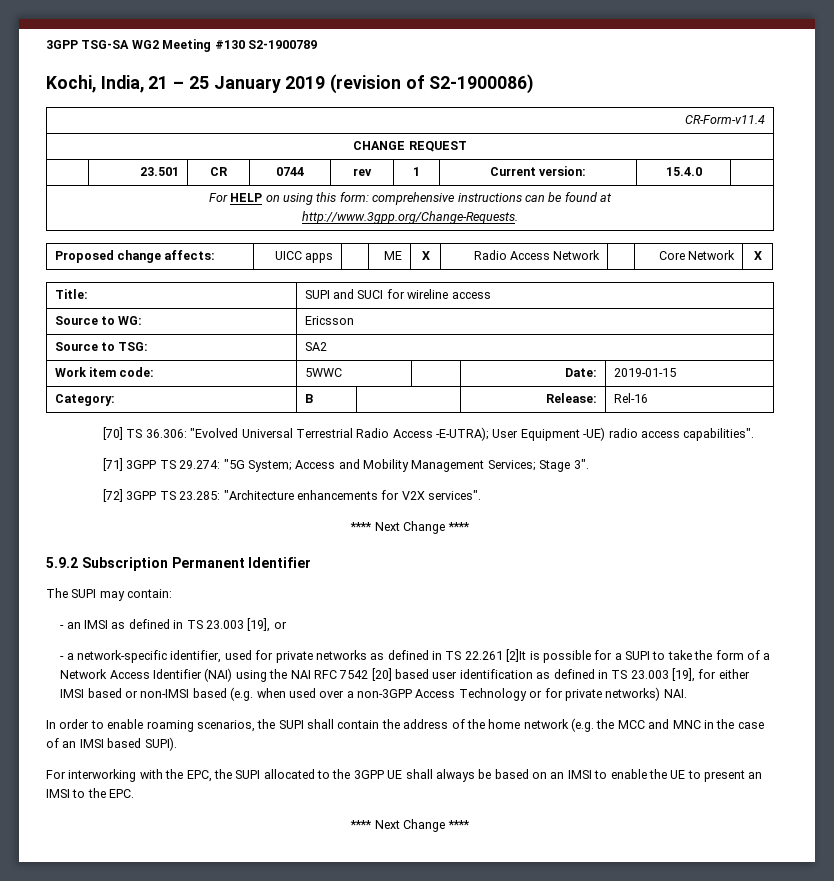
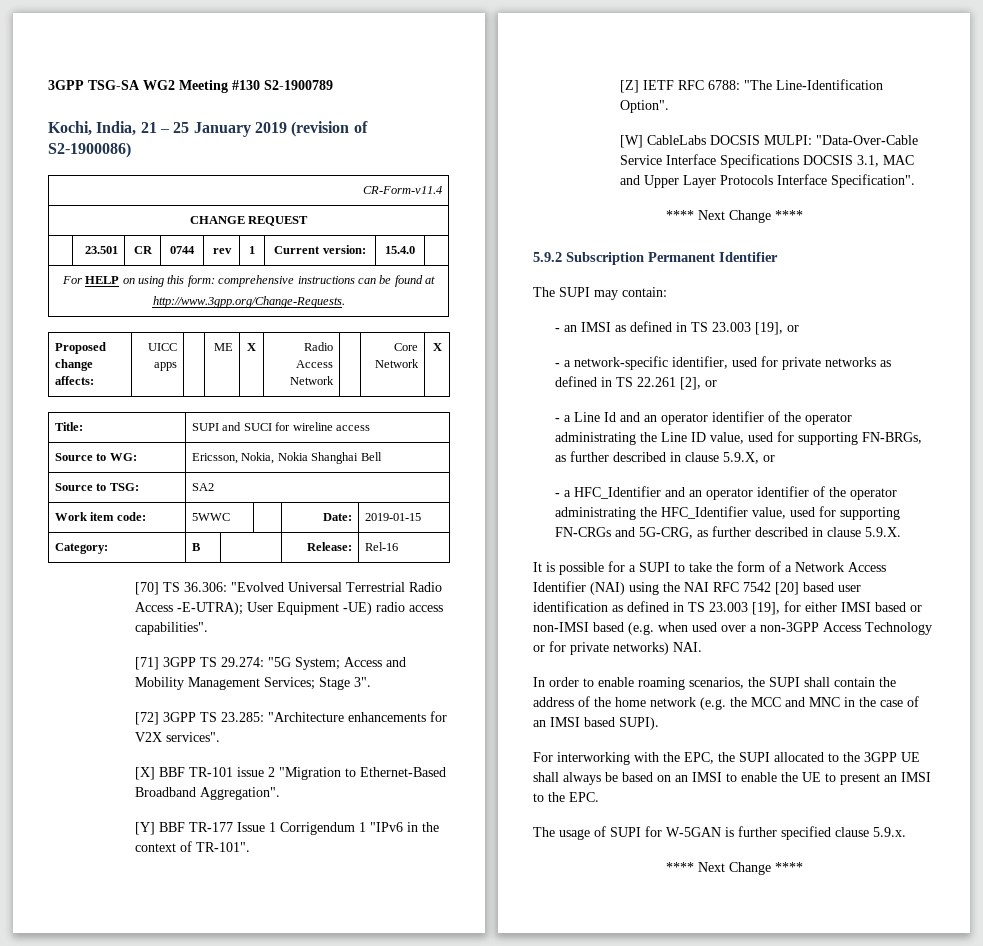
- Source to WG: | Ericsson
+ Source to WG: | Ericsson, Nokia, Nokia Shanghai Bell
+ [X] BBF TR-101 issue 2 "Migration to Ethernet-Based Broadband Aggregation".
+ [Y] BBF TR-177 Issue 1 Corrigendum 1 "IPv6 in the context of TR-101".
+ [Z] IETF RFC 6788: "The Line-Identification Option".
+ [W] CableLabs DOCSIS MULPI: "Data-Over-Cable Service Interface Specifications DOCSIS 3.1, MAC and Upper Layer Protocols Interface Specification".
- - a network-specific identifier, used for private networks as defined in TS 22.261 [2]It is possible for a SUPI to take the form of a Network Access Identifier (NAI) using the NAI RFC 7542 [20] based user identification as defined in TS 23.003 [19], for either IMSI based or non-IMSI based (e.g. when used over a non-3GPP Access Technology or for private networks) NAI.
+ - a network-specific identifier, used for private networks as defined in TS 22.261 [2], or
+ - a Line Id and an operator identifier of the operator administrating the Line ID value, used for supporting FN-BRGs, as further described in clause 5.9.X, or
+ - a HFC_Identifier and an operator identifier of the operator administrating the HFC_Identifier value, used for supporting FN-CRGs and 5G-CRG, as further described in clause 5.9.X.
+ It is possible for a SUPI to take the form of a Network Access Identifier (NAI) using the NAI RFC 7542 [20] based user identification as defined in TS 23.003 [19], for either IMSI based or non-IMSI based (e.g. when used over a non-3GPP Access Technology or for private networks) NAI.
+ The usage of SUPI for W-5GAN is further specified clause 5.9.x.

